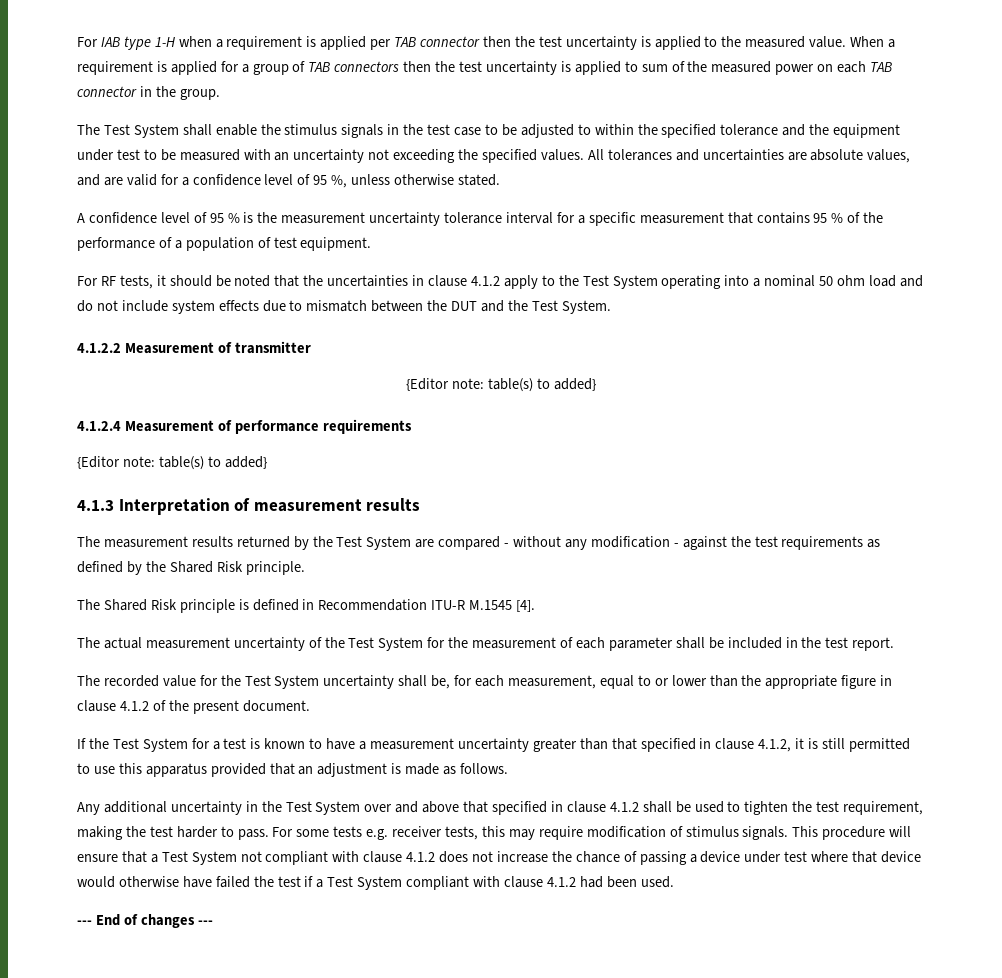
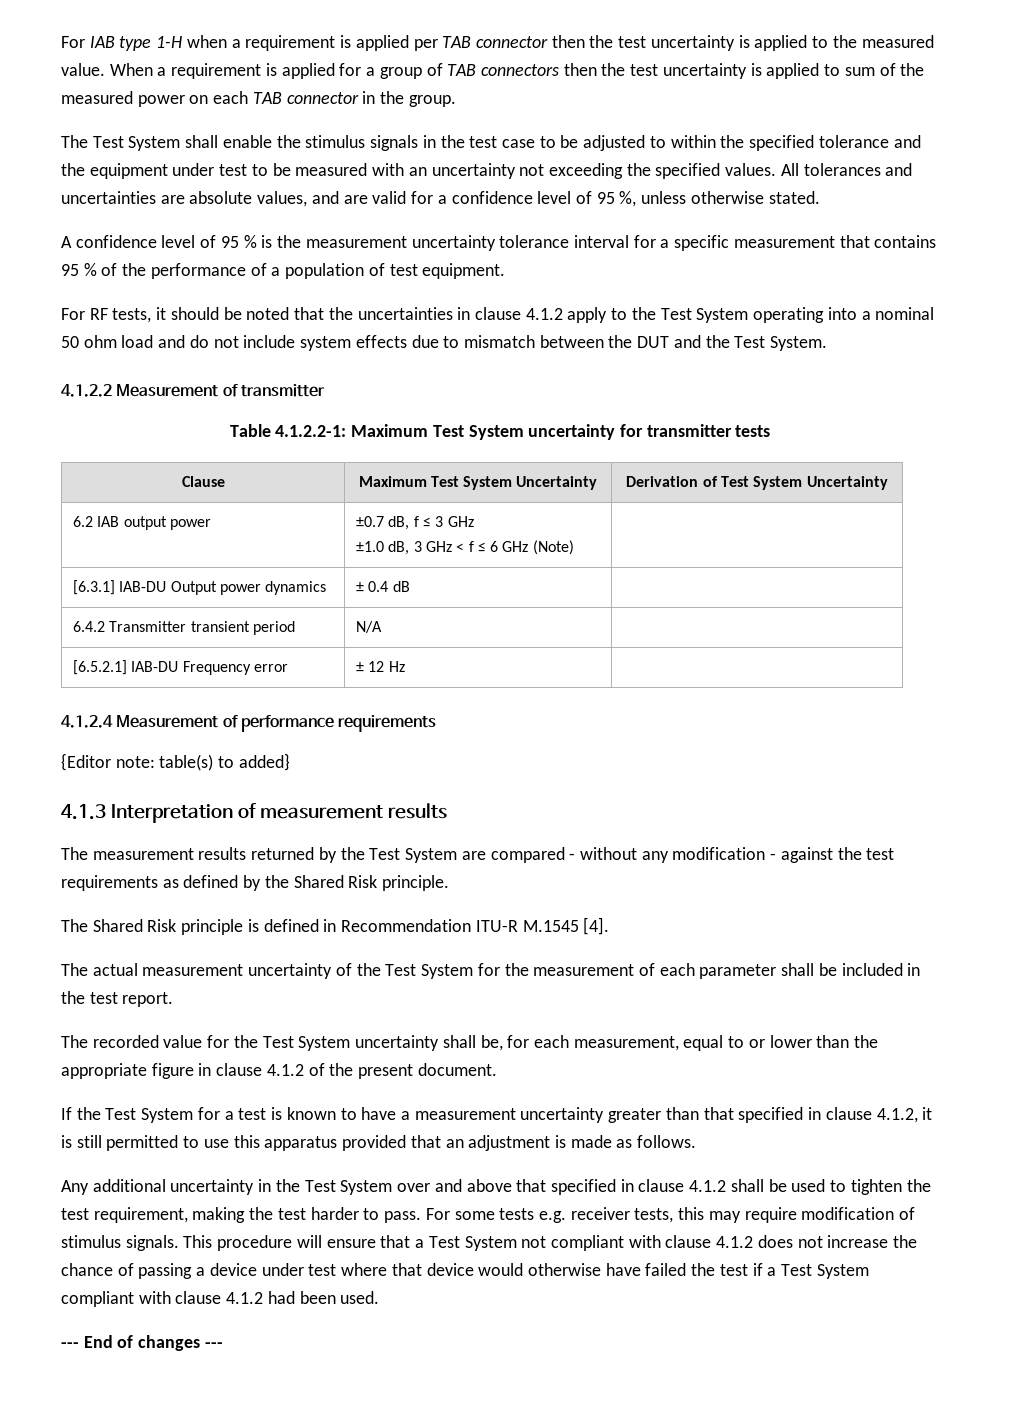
  4.1.2.2 Measurement of transmitter
- {Editor note: table(s) to added}
+ Table 4.1.2.2-1: Maximum Test System uncertainty for transmitter tests
+ Clause | Maximum Test System Uncertainty | Derivation of Test System Uncertainty
+ 6.2 IAB output power | ±0.7 dB, f ≤ 3 GHz
+ ±1.0 dB, 3 GHz < f ≤ 6 GHz (Note) |
+ [6.3.1] IAB-DU Output power dynamics | ± 0.4 dB |
+ 6.4.2 Transmitter transient period | N/A |
+ [6.5.2.1] IAB-DU Frequency error | ± 12 Hz |

